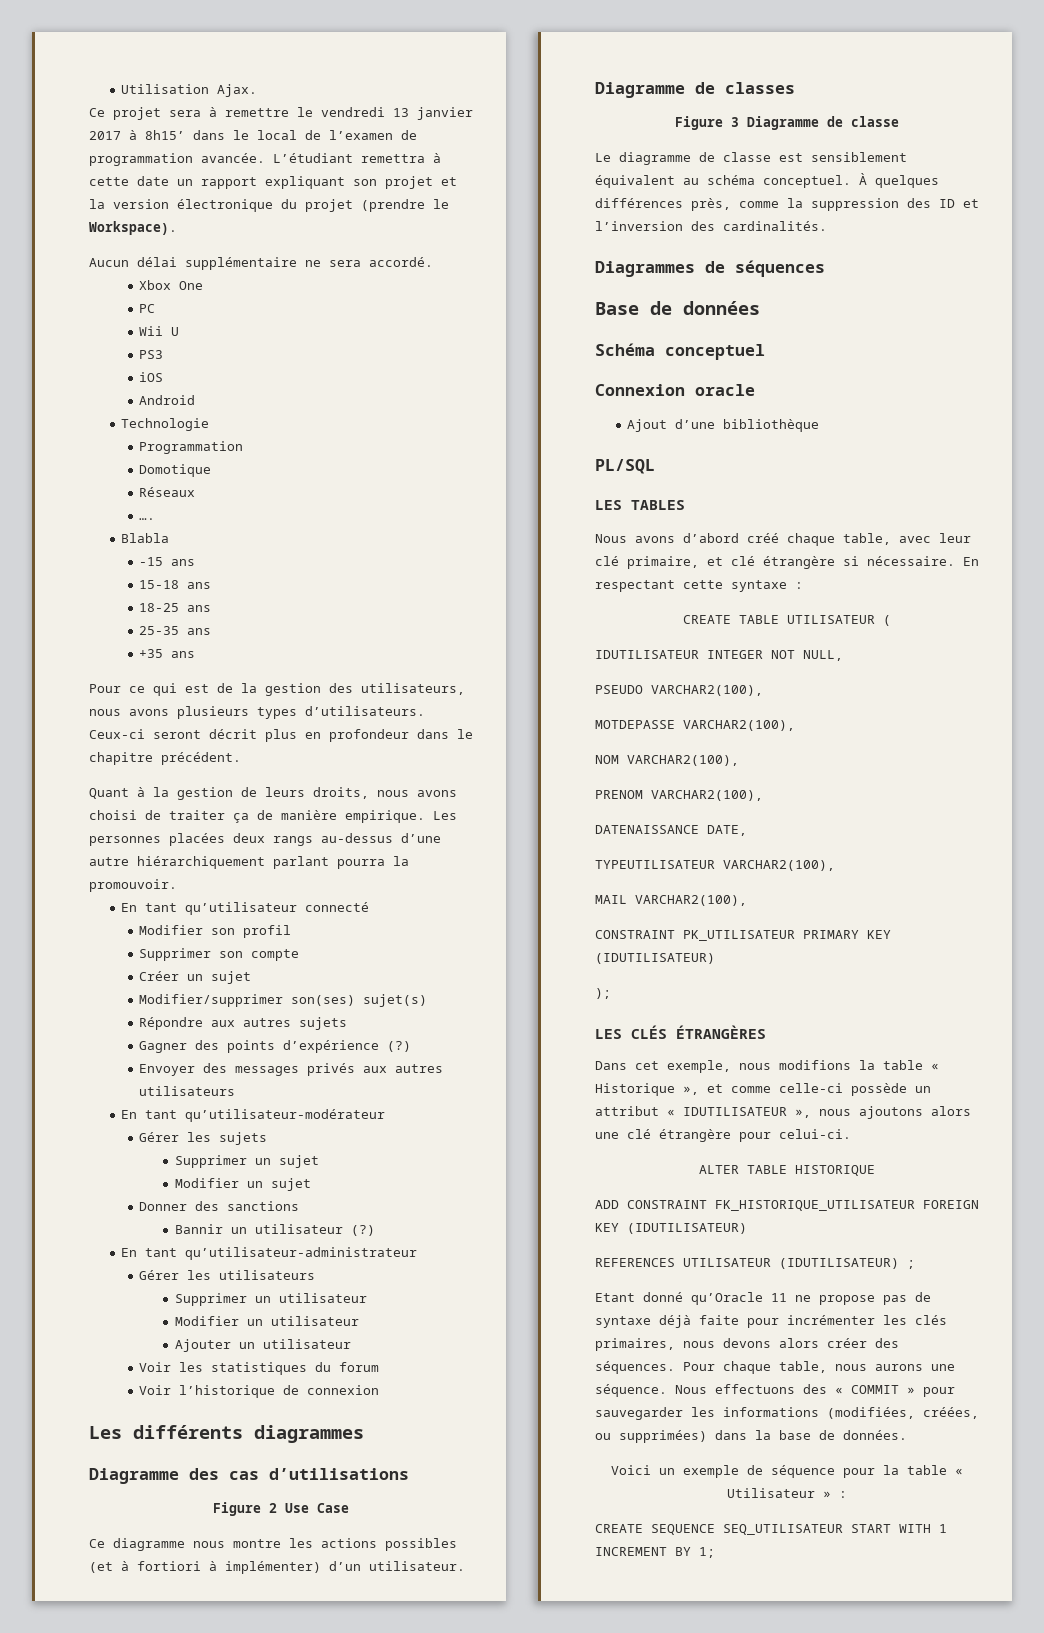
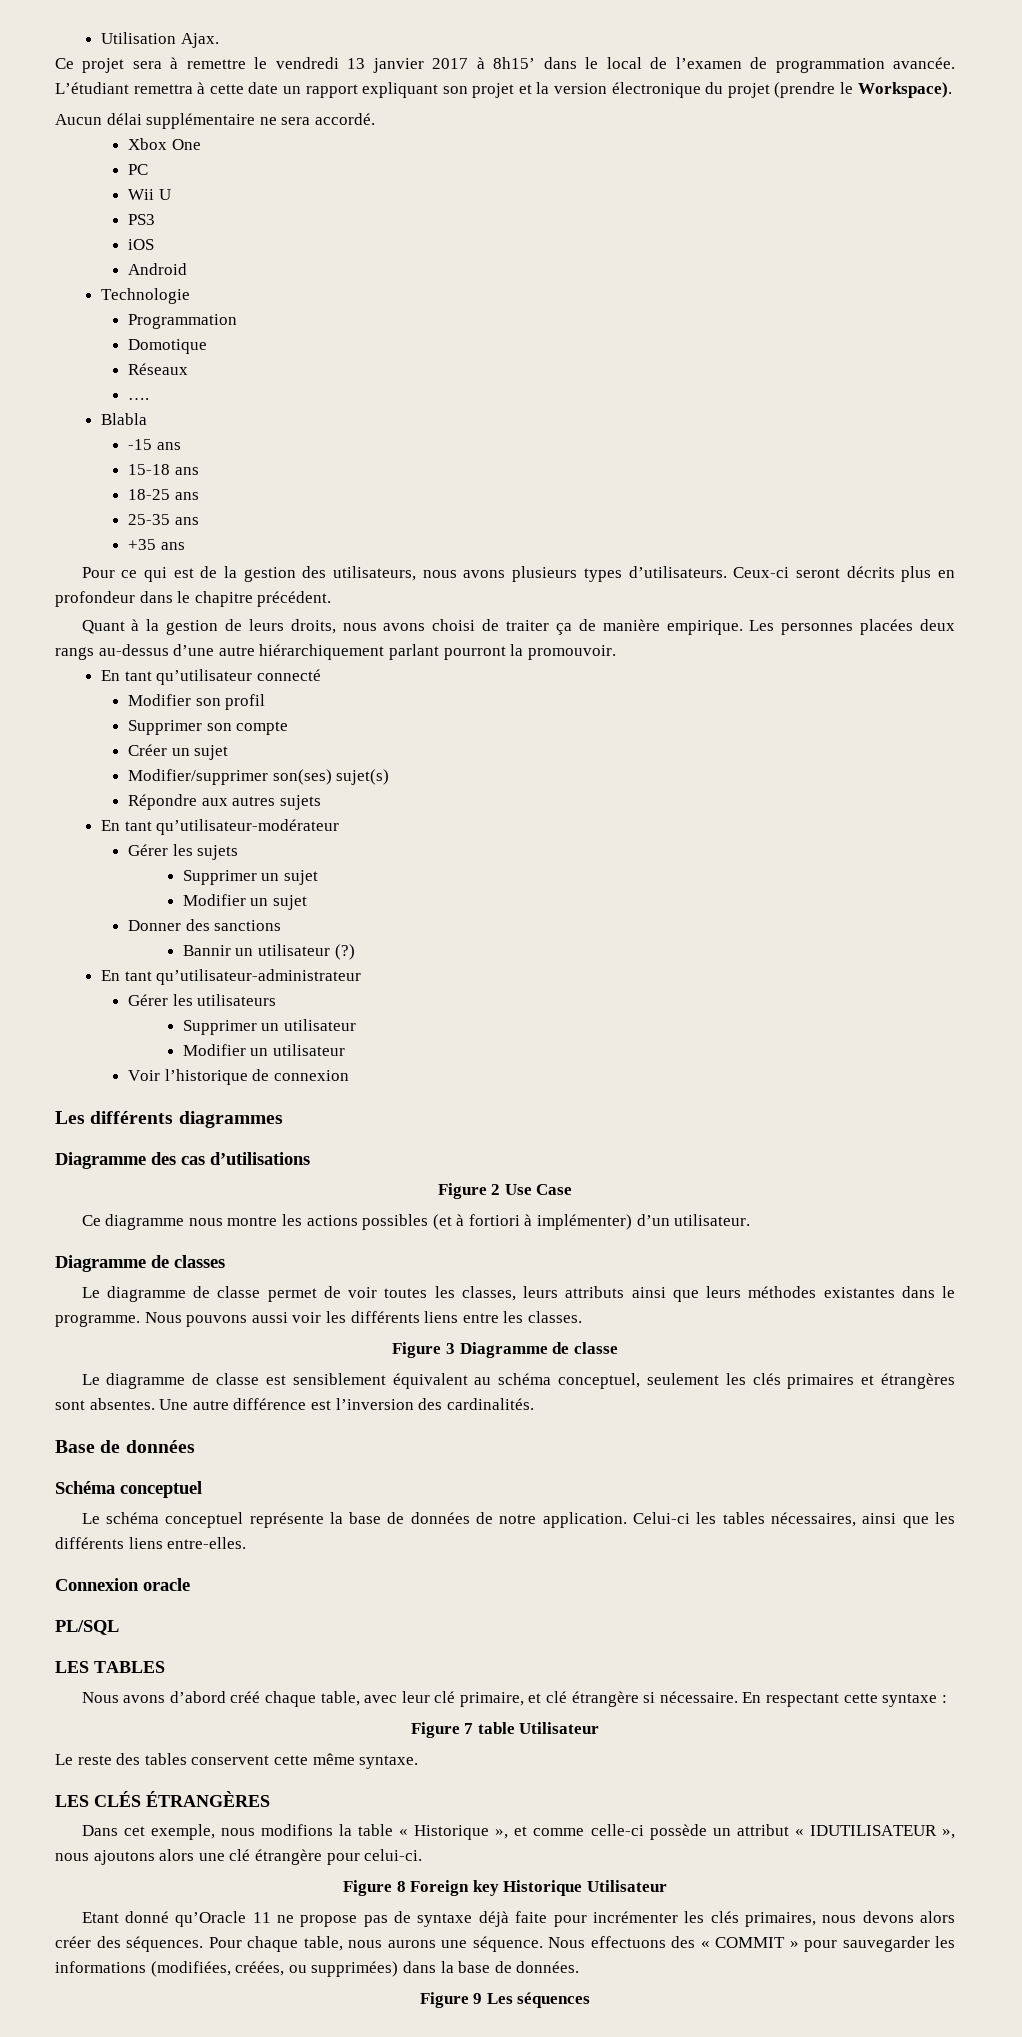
- Ceux-ci seront décrit plus en profondeur dans le chapitre précédent.
+ Ceux-ci seront décrits plus en profondeur dans le chapitre précédent.
- Les personnes placées deux rangs au-dessus d’une autre hiérarchiquement parlant pourra la promouvoir.
+ Les personnes placées deux rangs au-dessus d’une autre hiérarchiquement parlant pourront la promouvoir.
- Gagner des points d’expérience (?)
- Envoyer des messages privés aux autres utilisateurs
- Ajouter un utilisateur
- Voir les statistiques du forum
+ Le diagramme de classe permet de voir toutes les classes, leurs attributs ainsi que leurs méthodes existantes dans le programme. Nous pouvons aussi voir les différents liens entre les classes.
- Le diagramme de classe est sensiblement équivalent au schéma conceptuel. À quelques différences près, comme la suppression des ID et l’inversion des cardinalités.
+ Le diagramme de classe est sensiblement équivalent au schéma conceptuel, seulement les clés primaires et étrangères sont absentes. Une autre différence est l’inversion des cardinalités.
- Diagrammes de séquences
+ Le schéma conceptuel représente la base de données de notre application. Celui-ci les tables nécessaires, ainsi que les différents liens entre-elles.
- Ajout d’une bibliothèque
- CREATE TABLE UTILISATEUR (
- IDUTILISATEUR INTEGER NOT NULL,
- PSEUDO VARCHAR2(100),
- MOTDEPASSE VARCHAR2(100),
- NOM VARCHAR2(100),
- PRENOM VARCHAR2(100),
- DATENAISSANCE DATE,
- TYPEUTILISATEUR VARCHAR2(100),
- MAIL VARCHAR2(100),
- CONSTRAINT PK_UTILISATEUR PRIMARY KEY (IDUTILISATEUR)
- );
+ Figure 7 table Utilisateur
+ Le reste des tables conservent cette même syntaxe.
- ALTER TABLE HISTORIQUE
- ADD CONSTRAINT FK_HISTORIQUE_UTILISATEUR FOREIGN KEY (IDUTILISATEUR)
- REFERENCES UTILISATEUR (IDUTILISATEUR) ;
+ Figure 8 Foreign key Historique Utilisateur
- Voici un exemple de séquence pour la table « Utilisateur » :
- CREATE SEQUENCE SEQ_UTILISATEUR START WITH 1 INCREMENT BY 1;
+ Figure 9 Les séquences

